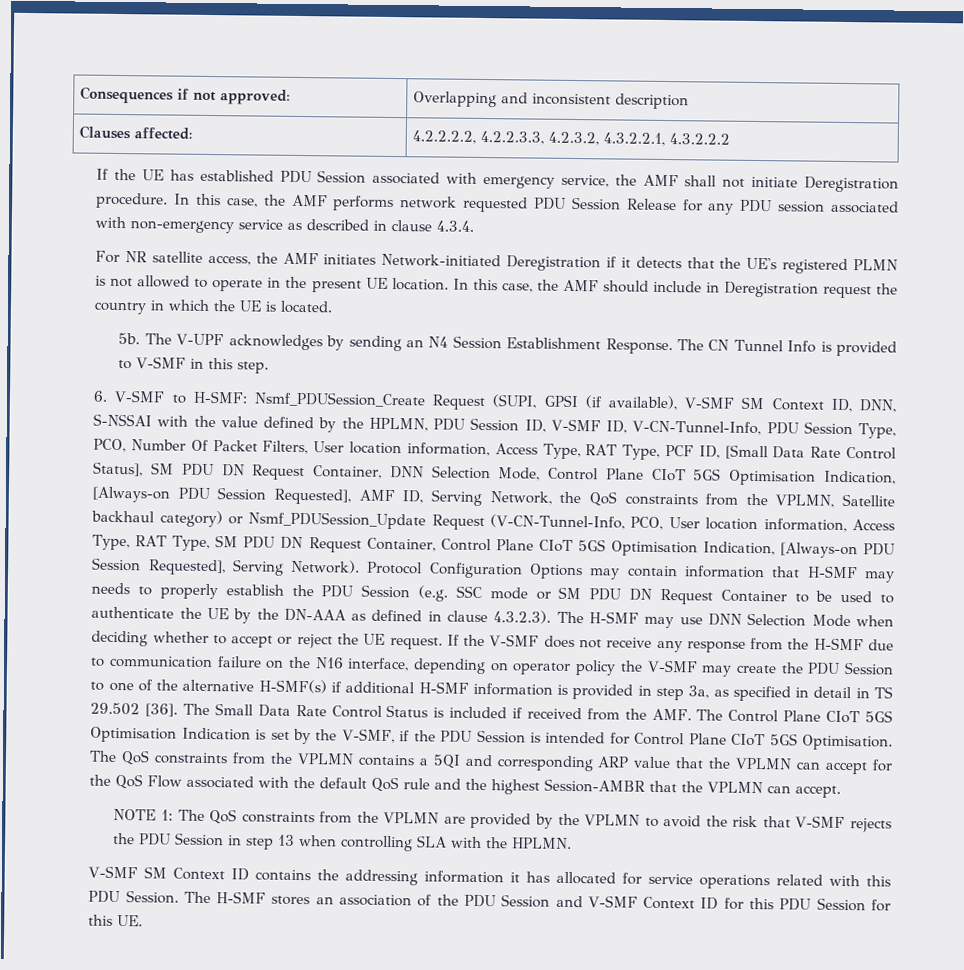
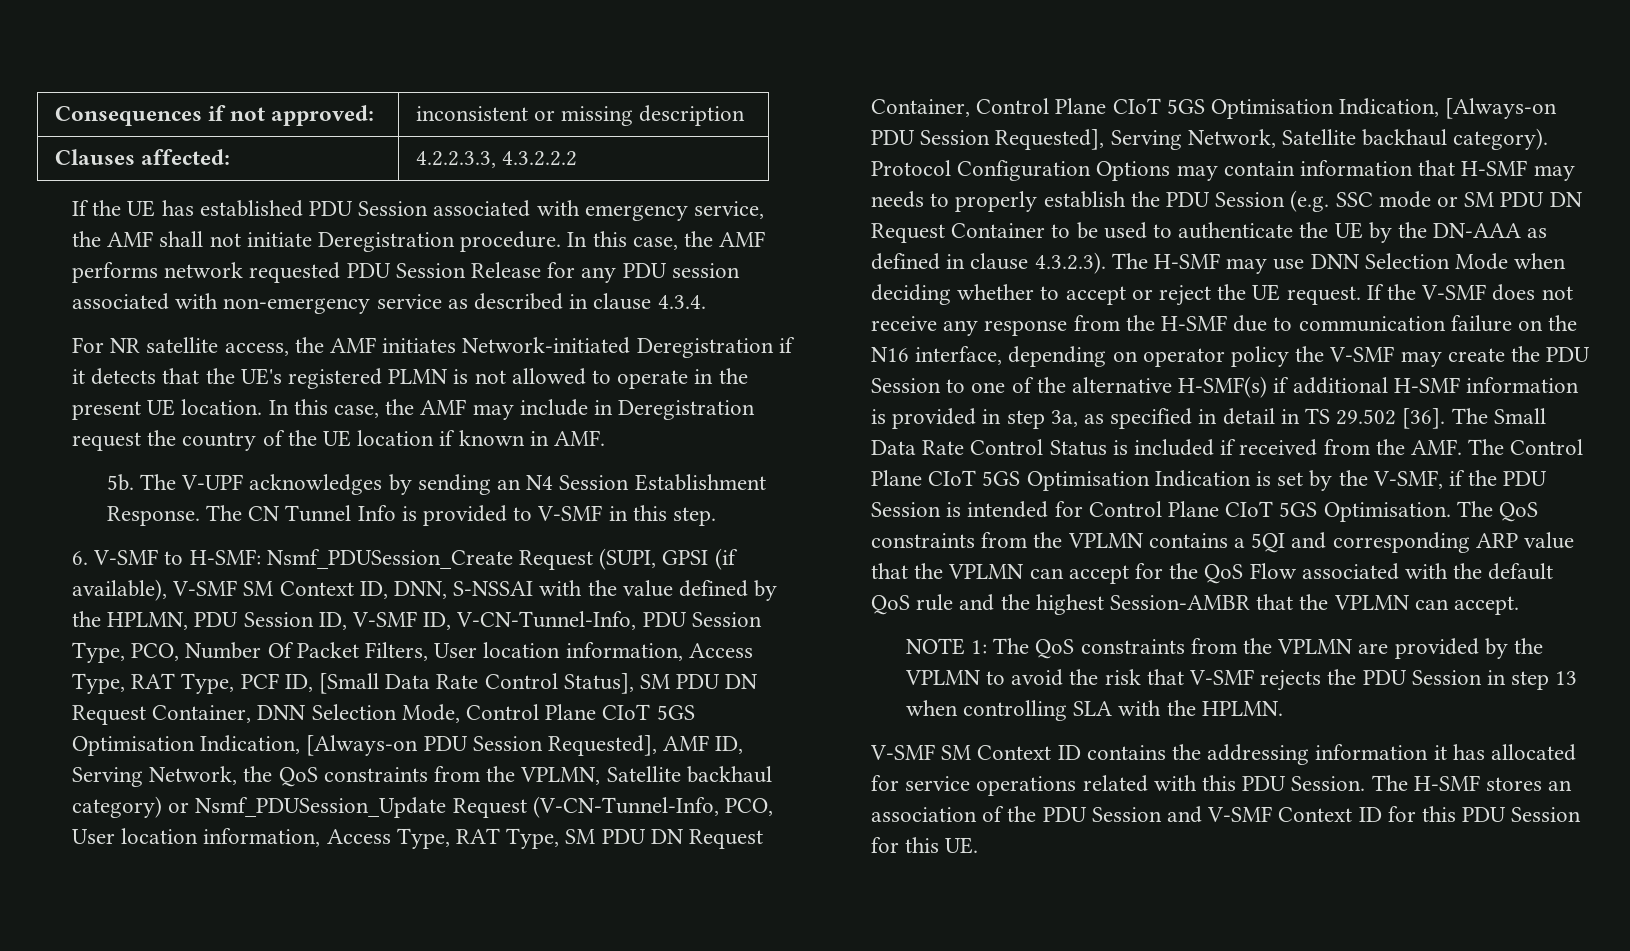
- Consequences if not approved: | Overlapping and inconsistent description
+ Consequences if not approved: | inconsistent or missing description
- Clauses affected: | 4.2.2.2.2, 4.2.2.3.3, 4.2.3.2, 4.3.2.2.1, 4.3.2.2.2
+ Clauses affected: | 4.2.2.3.3, 4.3.2.2.2
- In this case, the AMF should include in Deregistration request the country in which the UE is located.
+ In this case, the AMF may include in Deregistration request the country of the UE location if known in AMF.
- Nsmf_PDUSession_Create Request (SUPI, GPSI (if available), V-SMF SM Context ID, DNN, S-NSSAI with the value defined by the HPLMN, PDU Session ID, V-SMF ID, V-CN-Tunnel-Info, PDU Session Type, PCO, Number Of Packet Filters, User location information, Access Type, RAT Type, PCF ID, [Small Data Rate Control Status], SM PDU DN Request Container, DNN Selection Mode, Control Plane CIoT 5GS Optimisation Indication, [Always-on PDU Session Requested], AMF ID, Serving Network, the QoS constraints from the VPLMN, Satellite backhaul category) or Nsmf_PDUSession_Update Request (V-CN-Tunnel-Info, PCO, User location information, Access Type, RAT Type, SM PDU DN Request Container, Control Plane CIoT 5GS Optimisation Indication, [Always-on PDU Session Requested], Serving Network).
+ Nsmf_PDUSession_Create Request (SUPI, GPSI (if available), V-SMF SM Context ID, DNN, S-NSSAI with the value defined by the HPLMN, PDU Session ID, V-SMF ID, V-CN-Tunnel-Info, PDU Session Type, PCO, Number Of Packet Filters, User location information, Access Type, RAT Type, PCF ID, [Small Data Rate Control Status], SM PDU DN Request Container, DNN Selection Mode, Control Plane CIoT 5GS Optimisation Indication, [Always-on PDU Session Requested], AMF ID, Serving Network, the QoS constraints from the VPLMN, Satellite backhaul category) or Nsmf_PDUSession_Update Request (V-CN-Tunnel-Info, PCO, User location information, Access Type, RAT Type, SM PDU DN Request Container, Control Plane CIoT 5GS Optimisation Indication, [Always-on PDU Session Requested], Serving Network, Satellite backhaul category).

